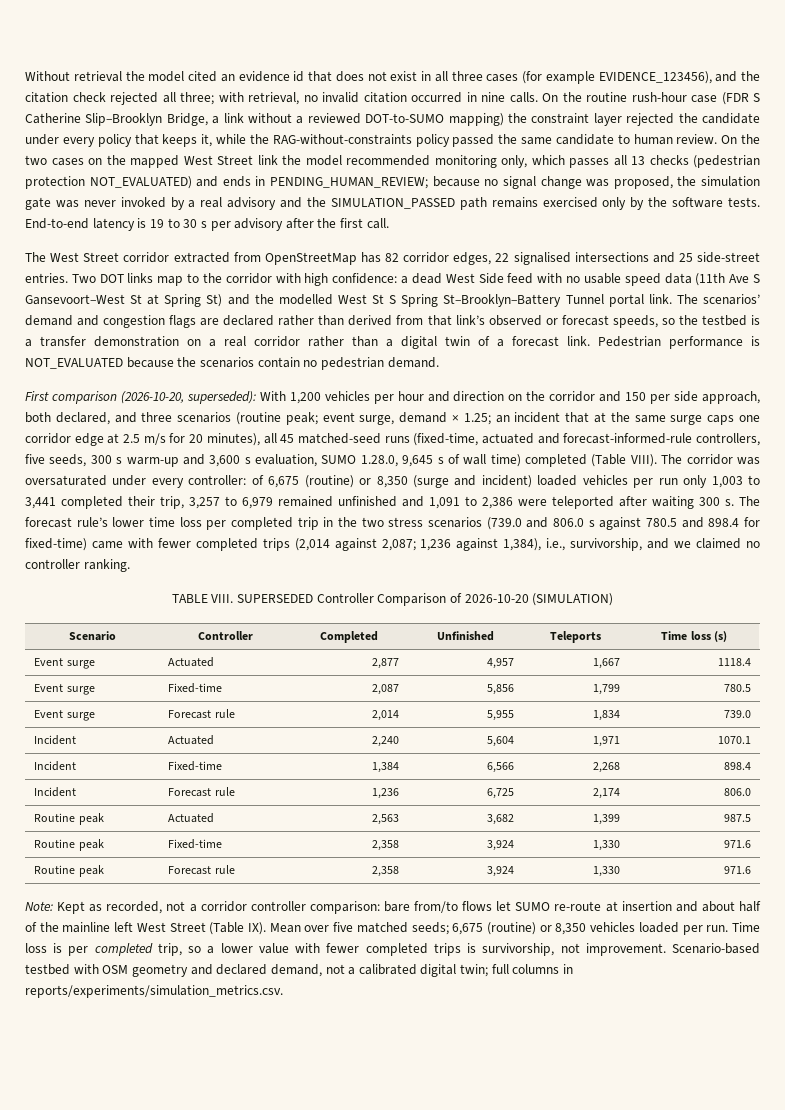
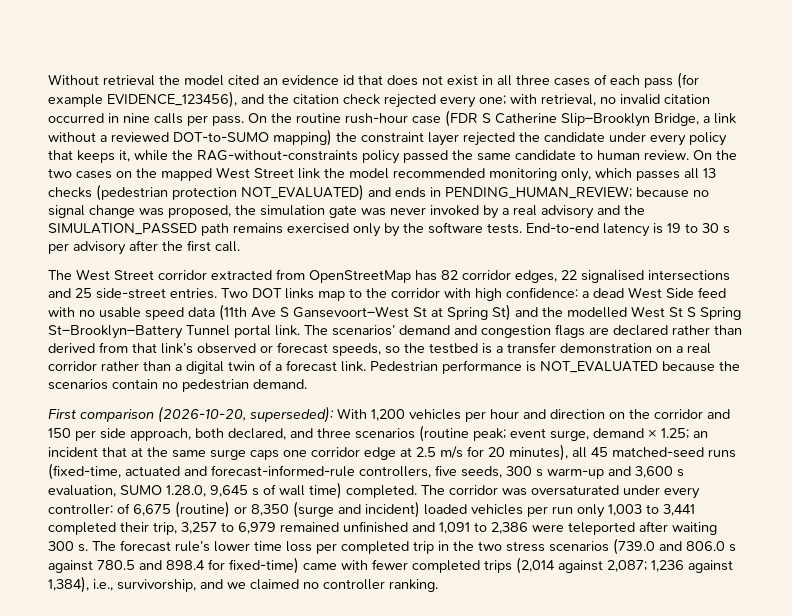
- Without retrieval the model cited an evidence id that does not exist in all three cases (for example EVIDENCE_123456), and the citation check rejected all three; with retrieval, no invalid citation occurred in nine calls.
+ Without retrieval the model cited an evidence id that does not exist in all three cases of each pass (for example EVIDENCE_123456), and the citation check rejected every one; with retrieval, no invalid citation occurred in nine calls per pass.
- an incident that at the same surge caps one corridor edge at 2.5 m/s for 20 minutes), all 45 matched-seed runs (fixed-time, actuated and forecast-informed-rule controllers, five seeds, 300 s warm-up and 3,600 s evaluation, SUMO 1.28.0, 9,645 s of wall time) completed (Table VIII).
+ an incident that at the same surge caps one corridor edge at 2.5 m/s for 20 minutes), all 45 matched-seed runs (fixed-time, actuated and forecast-informed-rule controllers, five seeds, 300 s warm-up and 3,600 s evaluation, SUMO 1.28.0, 9,645 s of wall time) completed.
- TABLE VIII. SUPERSEDED Controller Comparison of 2026-10-20 (SIMULATION)
- Scenario | Controller | Completed | Unfinished | Teleports | Time loss (s)
- Event surge | Actuated | 2,877 | 4,957 | 1,667 | 1118.4
- Event surge | Fixed-time | 2,087 | 5,856 | 1,799 | 780.5
- Event surge | Forecast rule | 2,014 | 5,955 | 1,834 | 739.0
- Incident | Actuated | 2,240 | 5,604 | 1,971 | 1070.1
- Incident | Fixed-time | 1,384 | 6,566 | 2,268 | 898.4
- Incident | Forecast rule | 1,236 | 6,725 | 2,174 | 806.0
- Routine peak | Actuated | 2,563 | 3,682 | 1,399 | 987.5
- Routine peak | Fixed-time | 2,358 | 3,924 | 1,330 | 971.6
- Routine peak | Forecast rule | 2,358 | 3,924 | 1,330 | 971.6
- Note: Kept as recorded, not a corridor controller comparison: bare from/to flows let SUMO re-route at insertion and about half of the mainline left West Street (Table IX). Mean over five matched seeds; 6,675 (routine) or 8,350 vehicles loaded per run. Time loss is per completed trip, so a lower value with fewer completed trips is survivorship, not improvement. Scenario-based testbed with OSM geometry and declared demand, not a calibrated digital twin; full columns in reports/experiments/simulation_metrics.csv.

